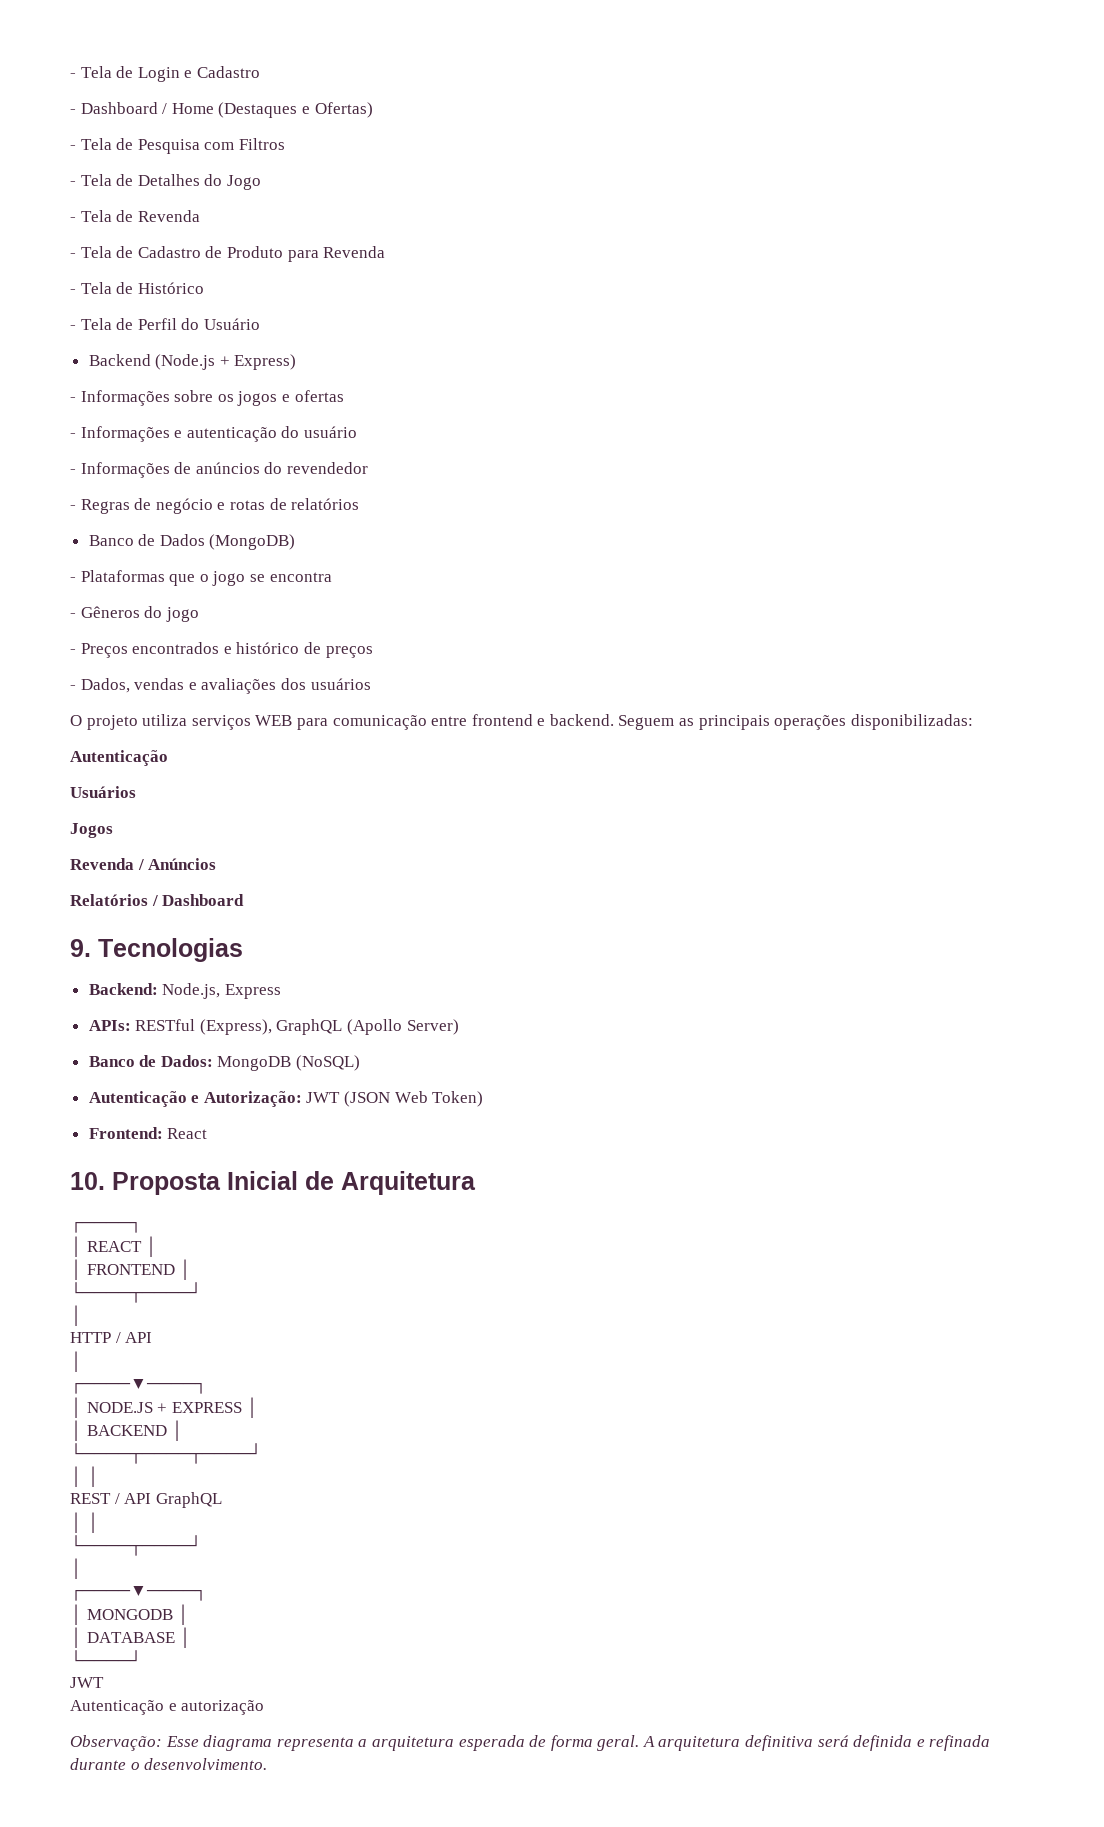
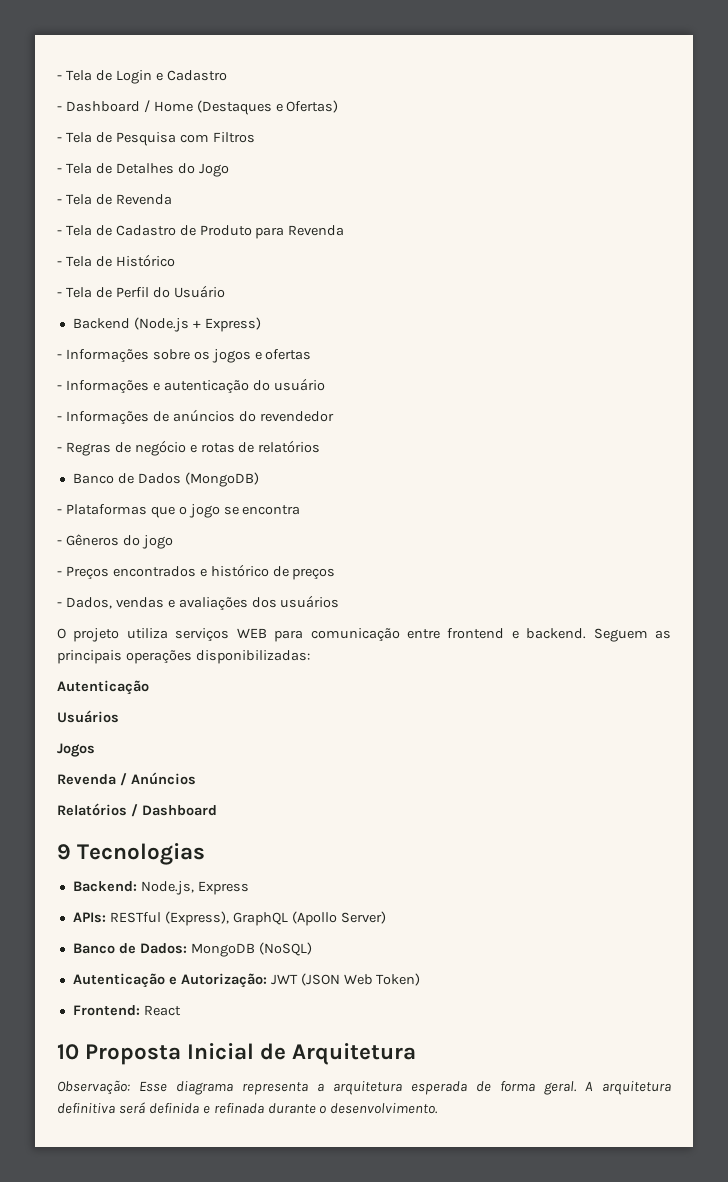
- 9. Tecnologias
+ 9 Tecnologias
- 10. Proposta Inicial de Arquitetura
+ 10 Proposta Inicial de Arquitetura
- ┌────┐
- │ REACT │
- │ FRONTEND │
- └────┬────┘
- │
- HTTP / API
- │
- ┌────▼────┐
- │ NODE.JS + EXPRESS │
- │ BACKEND │
- └────┬────┬────┘
- │ │
- REST / API GraphQL
- │ │
- └────┬────┘
- │
- ┌────▼────┐
- │ MONGODB │
- │ DATABASE │
- └────┘
- JWT
- Autenticação e autorização

